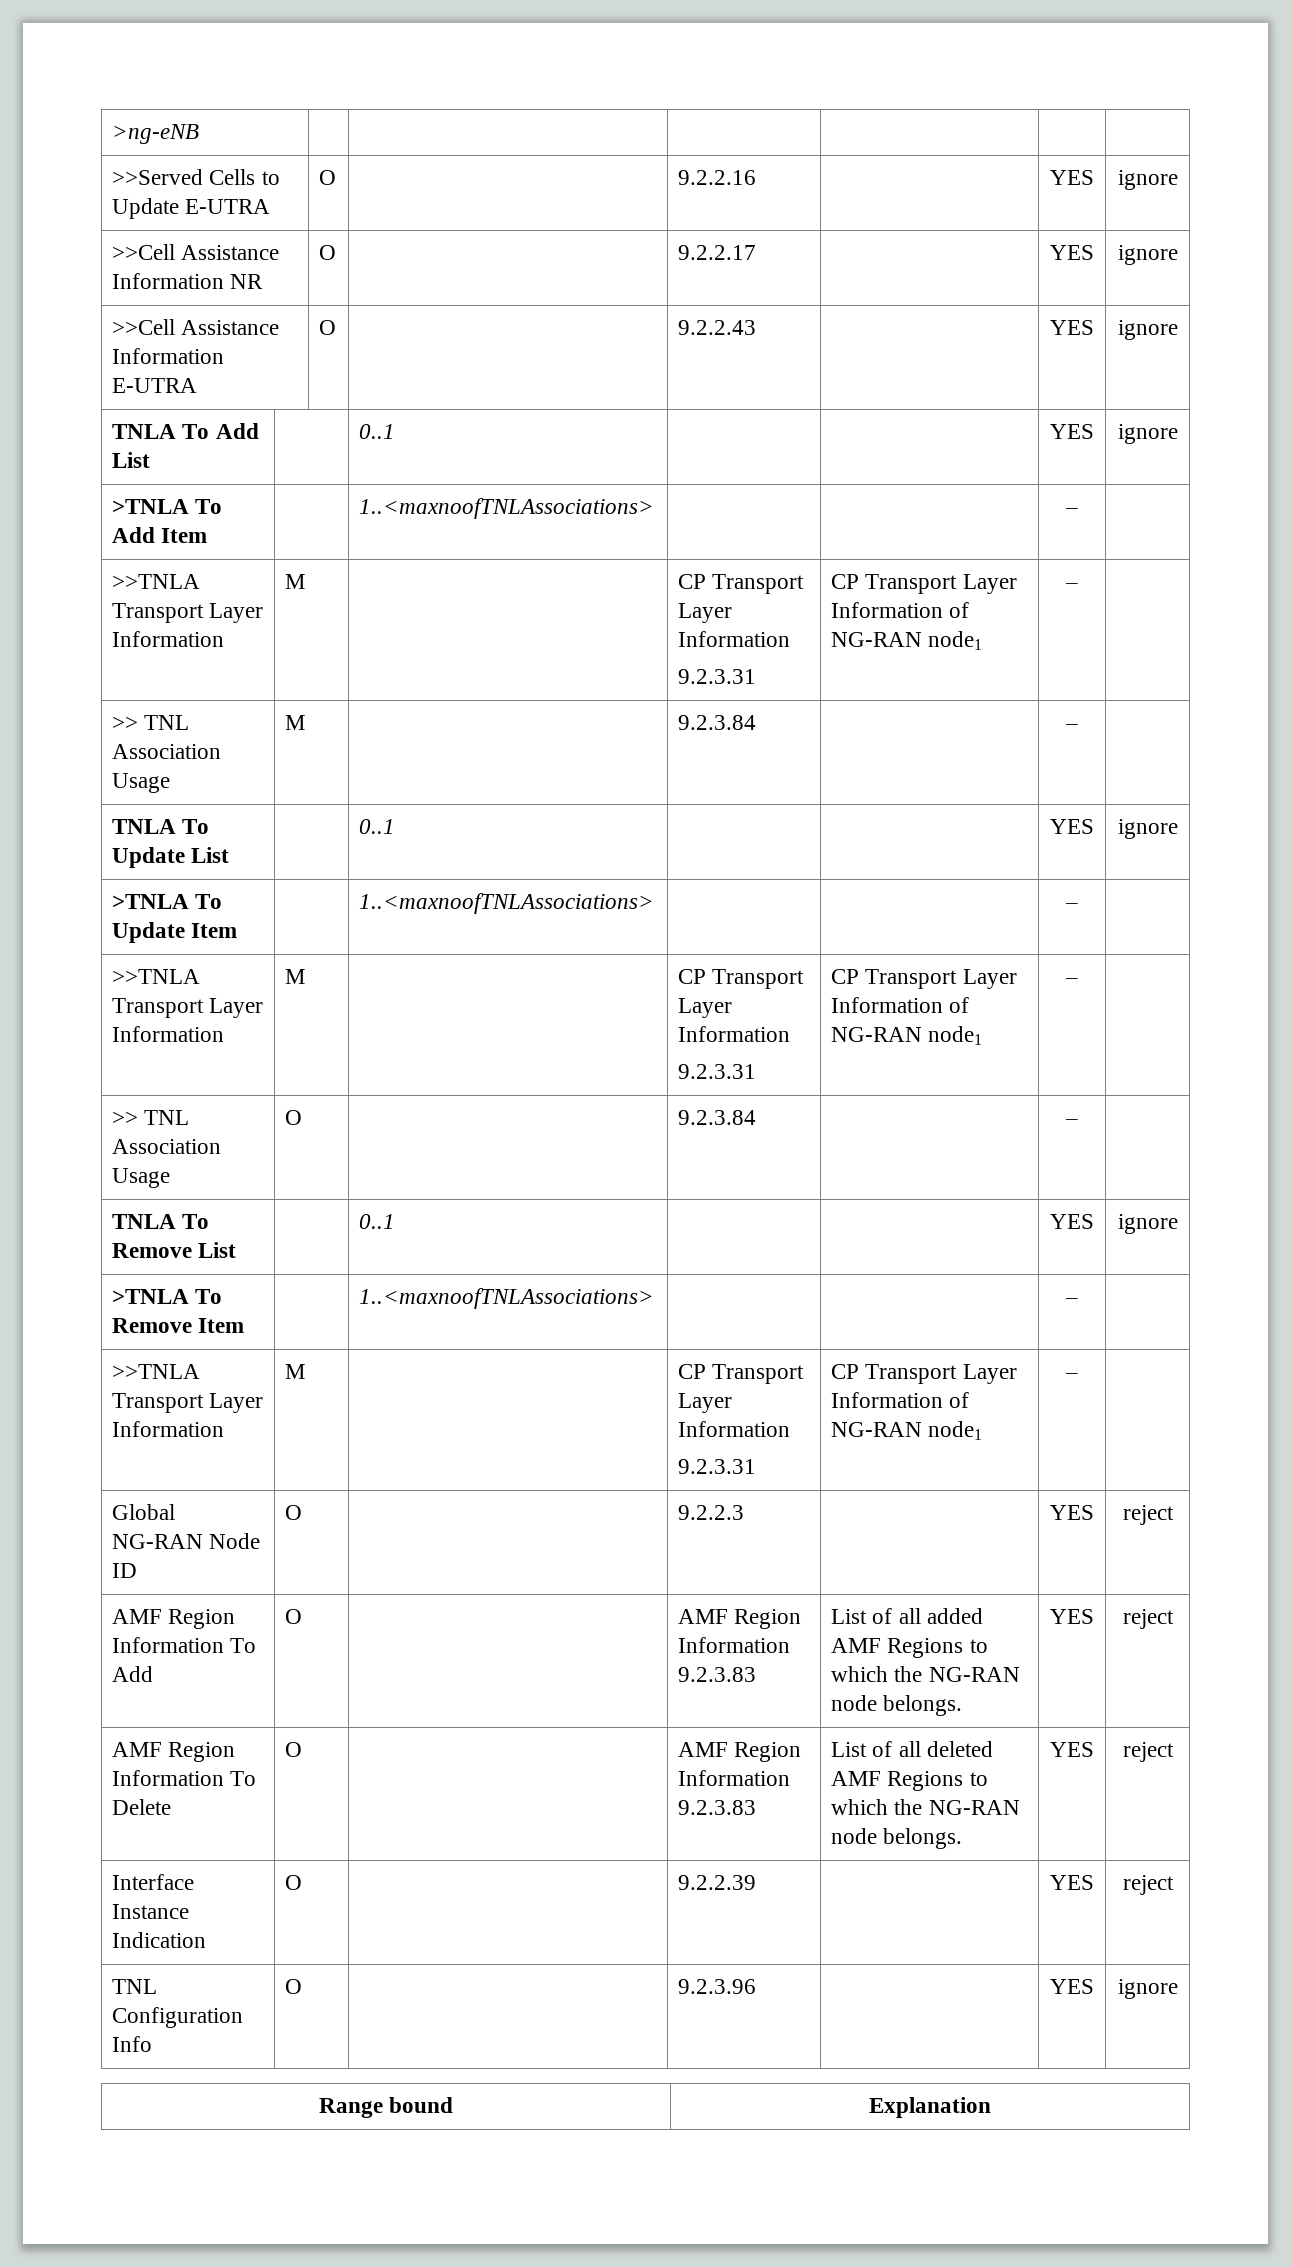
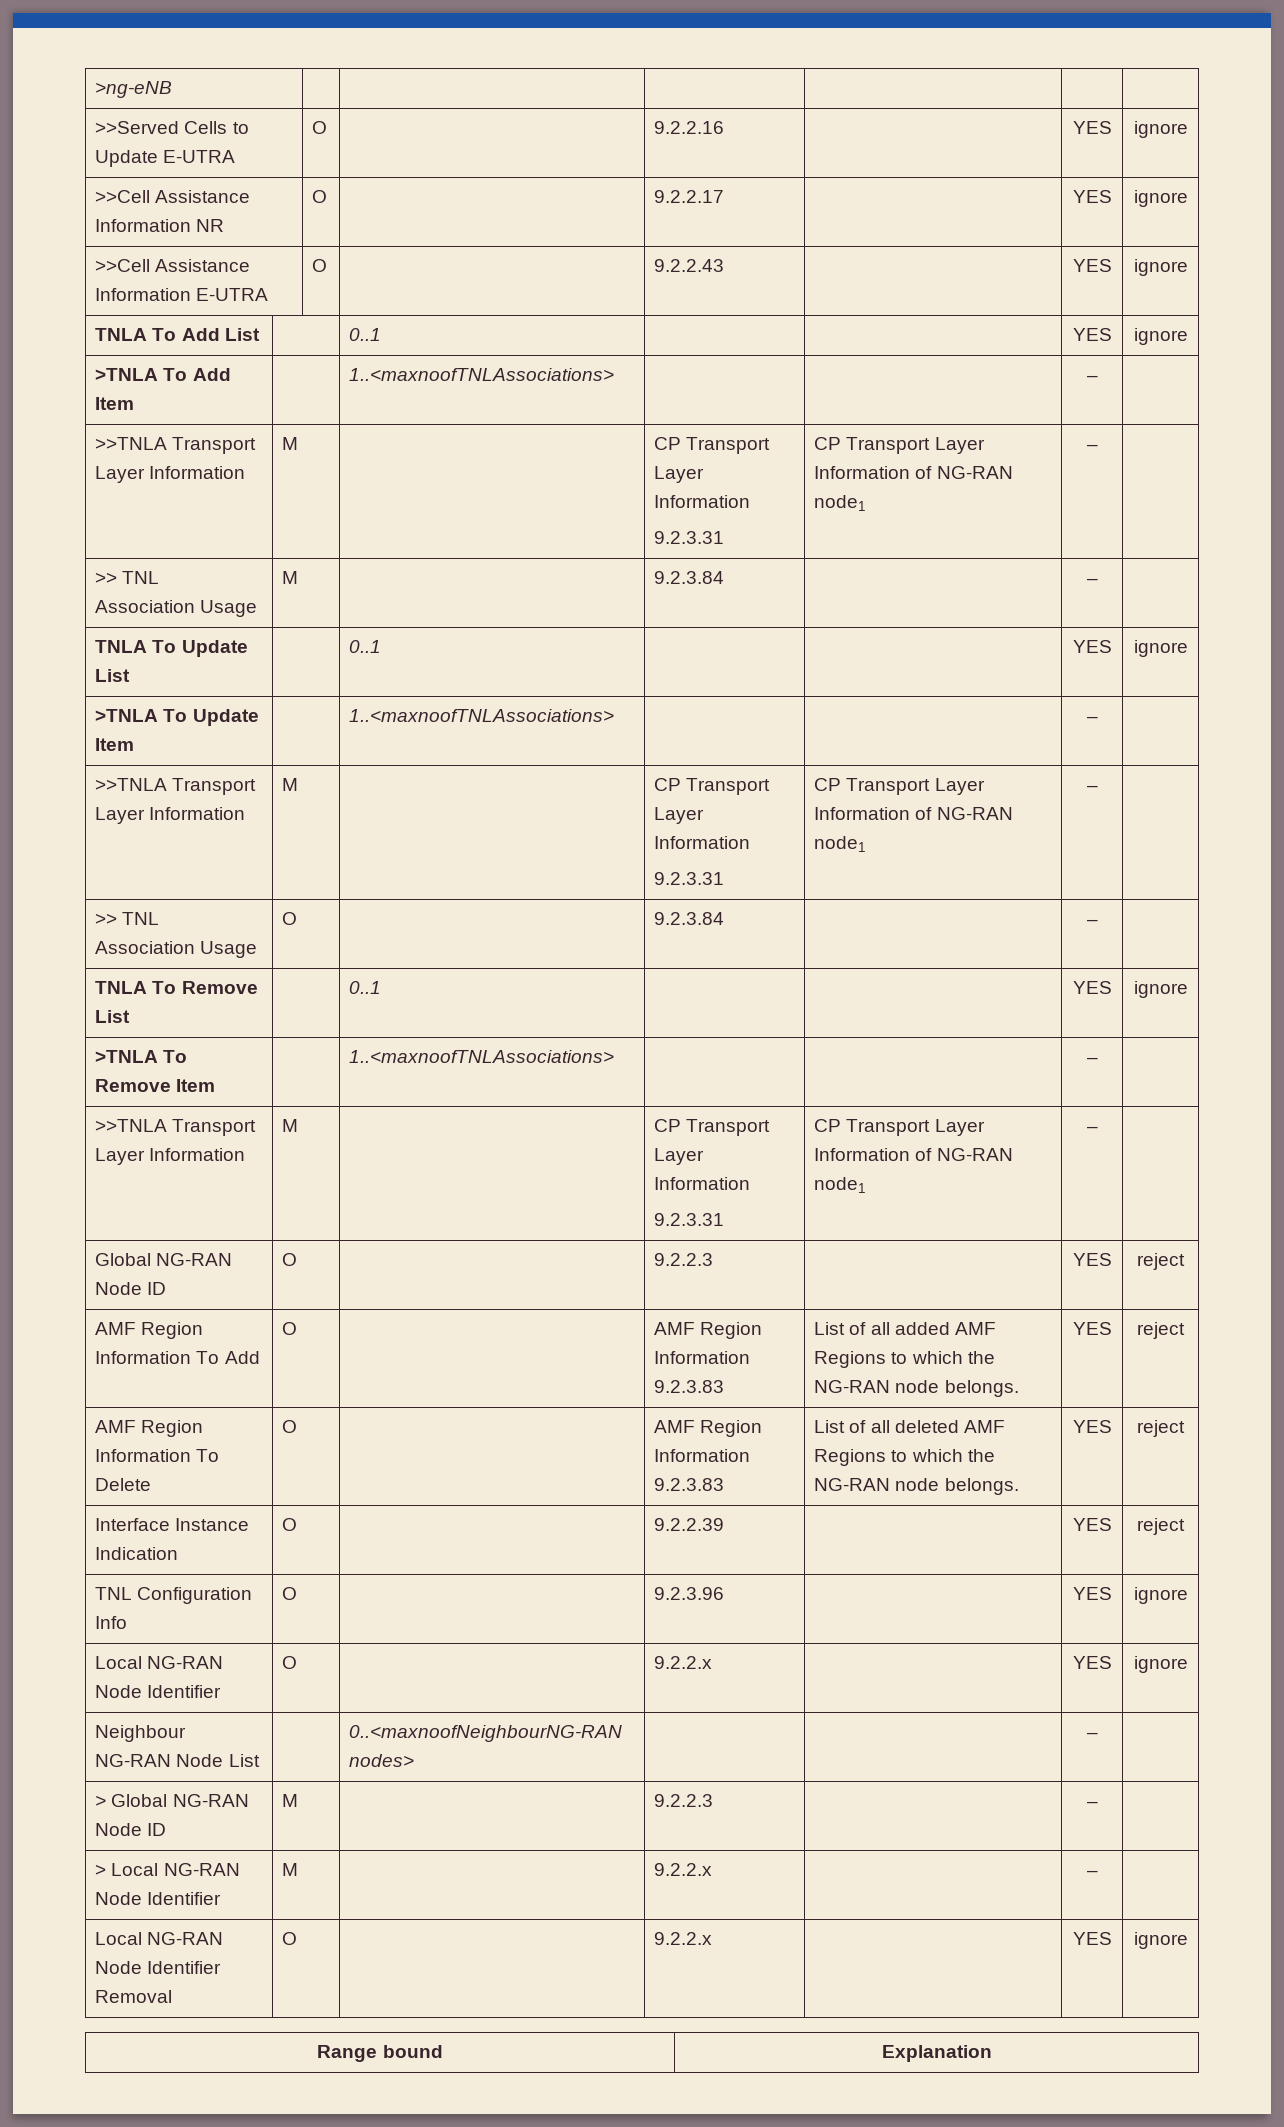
+ Local NG-RAN Node Identifier | O | | 9.2.2.x | | YES | ignore
+ Neighbour NG-RAN Node List | | 0..<maxnoofNeighbourNG-RAN nodes> | | | – |
+ > Global NG-RAN Node ID | M | | 9.2.2.3 | | – |
+ > Local NG-RAN Node Identifier | M | | 9.2.2.x | | – |
+ Local NG-RAN Node Identifier Removal | O | | 9.2.2.x | | YES | ignore

